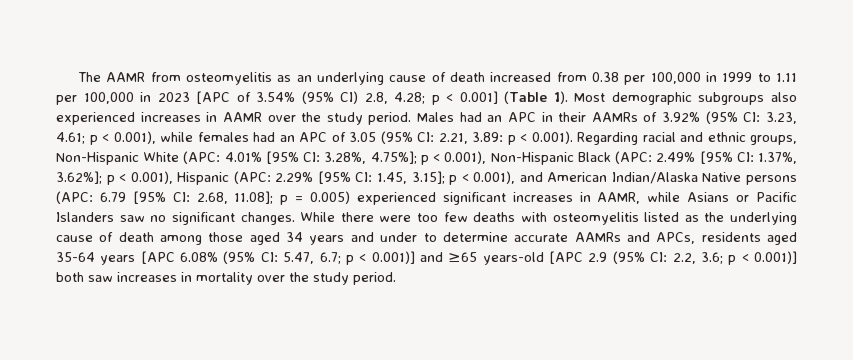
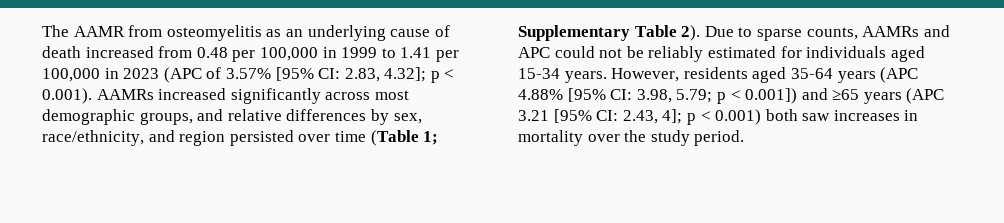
- The AAMR from osteomyelitis as an underlying cause of death increased from 0.38 per 100,000 in 1999 to 1.11 per 100,000 in 2023 [APC of 3.54% (95% CI) 2.8, 4.28; p < 0.001] (Table 1). Most demographic subgroups also experienced increases in AAMR over the study period. Males had an APC in their AAMRs of 3.92% (95% CI: 3.23, 4.61; p < 0.001), while females had an APC of 3.05 (95% CI: 2.21, 3.89: p < 0.001). Regarding racial and ethnic groups, Non-Hispanic White (APC: 4.01% [95% CI: 3.28%, 4.75%]; p < 0.001), Non-Hispanic Black (APC: 2.49% [95% CI: 1.37%, 3.62%]; p < 0.001), Hispanic (APC: 2.29% [95% CI: 1.45, 3.15]; p < 0.001), and American Indian/Alaska Native persons (APC: 6.79 [95% CI: 2.68, 11.08]; p = 0.005) experienced significant increases in AAMR, while Asians or Pacific Islanders saw no significant changes. While there were too few deaths with osteomyelitis listed as the underlying cause of death among those aged 34 years and under to determine accurate AAMRs and APCs, residents aged 35-64 years [APC 6.08% (95% CI: 5.47, 6.7; p < 0.001)] and ≥65 years-old [APC 2.9 (95% CI: 2.2, 3.6; p < 0.001)] both saw increases in mortality over the study period.
+ The AAMR from osteomyelitis as an underlying cause of death increased from 0.48 per 100,000 in 1999 to 1.41 per 100,000 in 2023 (APC of 3.57% [95% CI: 2.83, 4.32]; p < 0.001). AAMRs increased significantly across most demographic groups, and relative differences by sex, race/ethnicity, and region persisted over time (Table 1; Supplementary Table 2). Due to sparse counts, AAMRs and APC could not be reliably estimated for individuals aged 15-34 years. However, residents aged 35-64 years (APC 4.88% [95% CI: 3.98, 5.79; p < 0.001]) and ≥65 years (APC 3.21 [95% CI: 2.43, 4]; p < 0.001) both saw increases in mortality over the study period.

